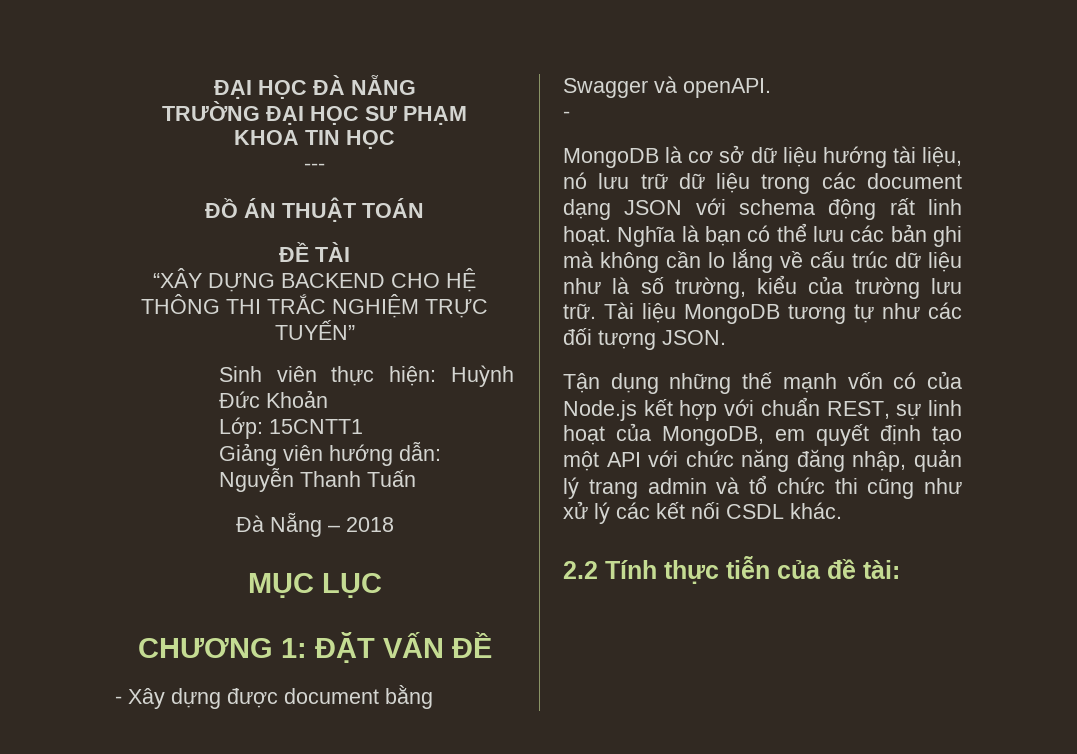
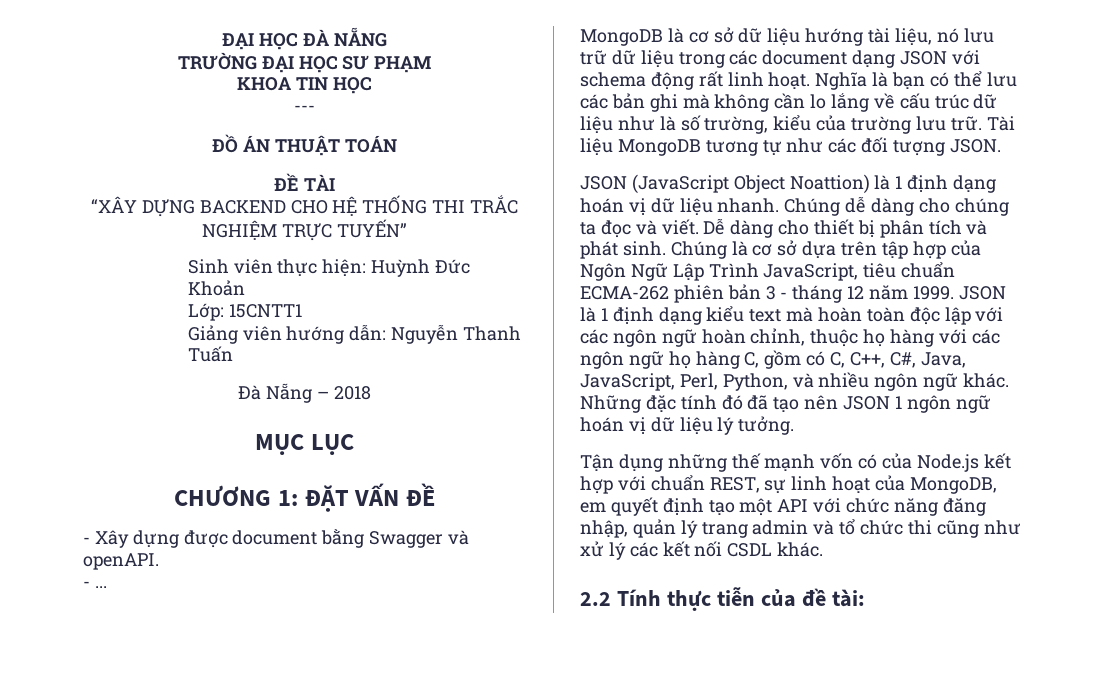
- “XÂY DỰNG BACKEND CHO HỆ THÔNG THI TRẮC NGHIỆM TRỰC TUYẾN”
+ “XÂY DỰNG BACKEND CHO HỆ THỐNG THI TRẮC NGHIỆM TRỰC TUYẾN”
  - Xây dựng được document bằng Swagger và openAPI.
- -
+ - ...
+ JSON (JavaScript Object Noattion) là 1 định dạng hoán vị dữ liệu nhanh. Chúng dễ dàng cho chúng ta đọc và viết. Dễ dàng cho thiết bị phân tích và phát sinh. Chúng là cơ sở dựa trên tập hợp của Ngôn Ngữ Lập Trình JavaScript, tiêu chuẩn ECMA-262 phiên bản 3 - tháng 12 năm 1999. JSON là 1 định dạng kiểu text mà hoàn toàn độc lập với các ngôn ngữ hoàn chỉnh, thuộc họ hàng với các ngôn ngữ họ hàng C, gồm có C, C++, C#, Java, JavaScript, Perl, Python, và nhiều ngôn ngữ khác. Những đặc tính đó đã tạo nên JSON 1 ngôn ngữ hoán vị dữ liệu lý tưởng.

